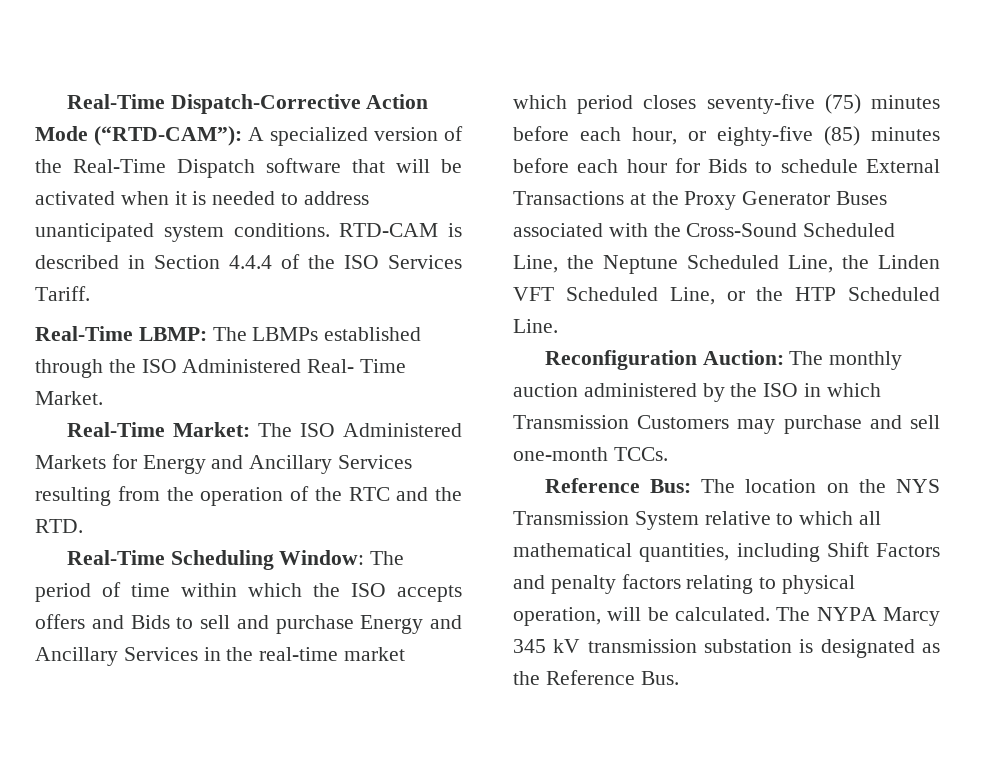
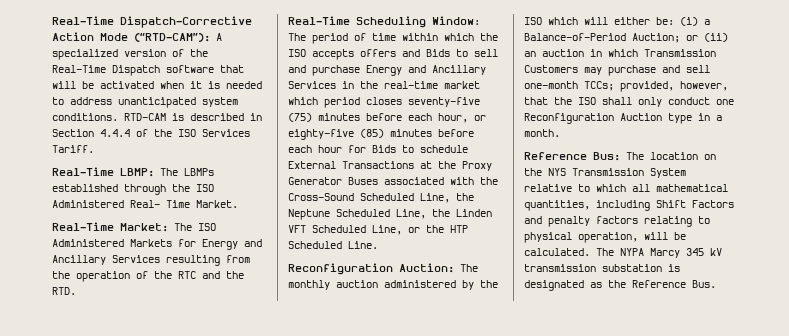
- Reconfiguration Auction: The monthly auction administered by the ISO in which Transmission Customers may purchase and sell one-month TCCs.
+ Reconfiguration Auction: The monthly auction administered by the ISO which will either be: (i) a Balance-of-Period Auction; or (ii) an auction in which Transmission Customers may purchase and sell one-month TCCs; provided, however, that the ISO shall only conduct one Reconfiguration Auction type in a month.

